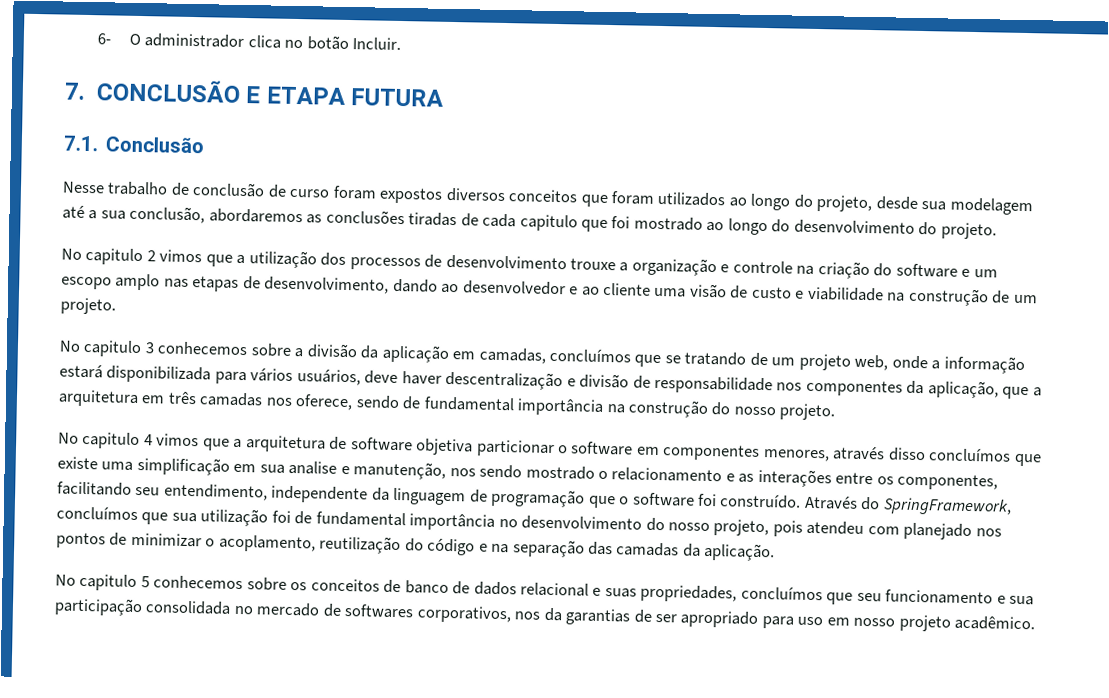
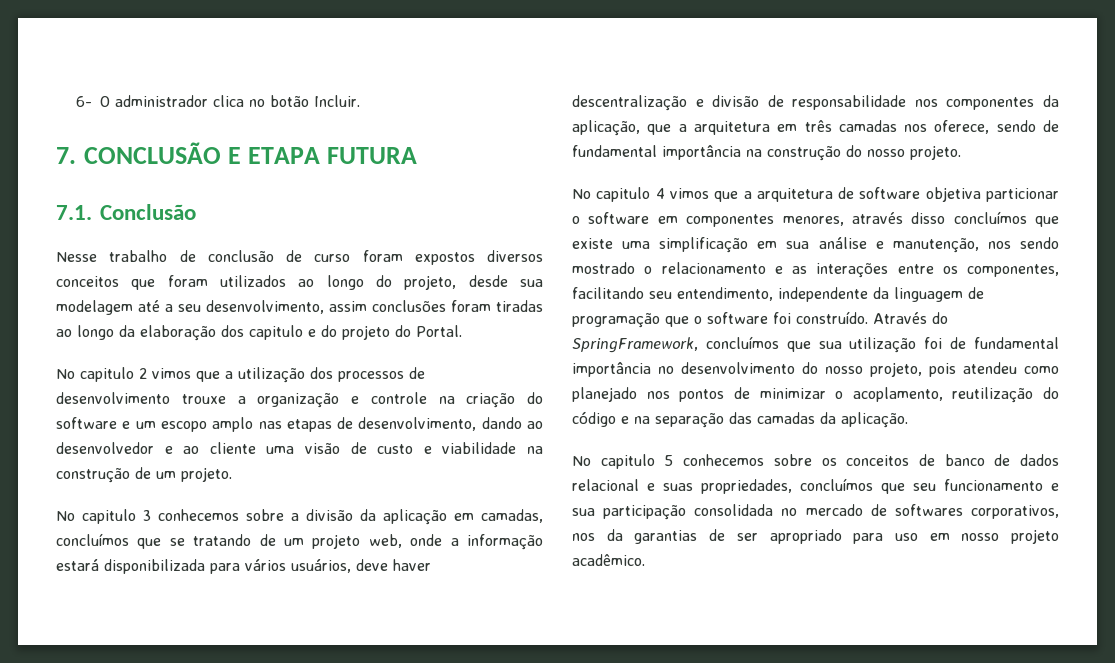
- Nesse trabalho de conclusão de curso foram expostos diversos conceitos que foram utilizados ao longo do projeto, desde sua modelagem até a sua conclusão, abordaremos as conclusões tiradas de cada capitulo que foi mostrado ao longo do desenvolvimento do projeto.
+ Nesse trabalho de conclusão de curso foram expostos diversos conceitos que foram utilizados ao longo do projeto, desde sua modelagem até a seu desenvolvimento, assim conclusões foram tiradas ao longo da elaboração dos capitulo e do projeto do Portal.
- No capitulo 4 vimos que a arquitetura de software objetiva particionar o software em componentes menores, através disso concluímos que existe uma simplificação em sua analise e manutenção, nos sendo mostrado o relacionamento e as interações entre os componentes, facilitando seu entendimento, independente da linguagem de programação que o software foi construído.
+ No capitulo 4 vimos que a arquitetura de software objetiva particionar o software em componentes menores, através disso concluímos que existe uma simplificação em sua análise e manutenção, nos sendo mostrado o relacionamento e as interações entre os componentes, facilitando seu entendimento, independente da linguagem de programação que o software foi construído.
- Através do SpringFramework, concluímos que sua utilização foi de fundamental importância no desenvolvimento do nosso projeto, pois atendeu com planejado nos pontos de minimizar o acoplamento, reutilização do código e na separação das camadas da aplicação.
+ Através do SpringFramework, concluímos que sua utilização foi de fundamental importância no desenvolvimento do nosso projeto, pois atendeu como planejado nos pontos de minimizar o acoplamento, reutilização do código e na separação das camadas da aplicação.

